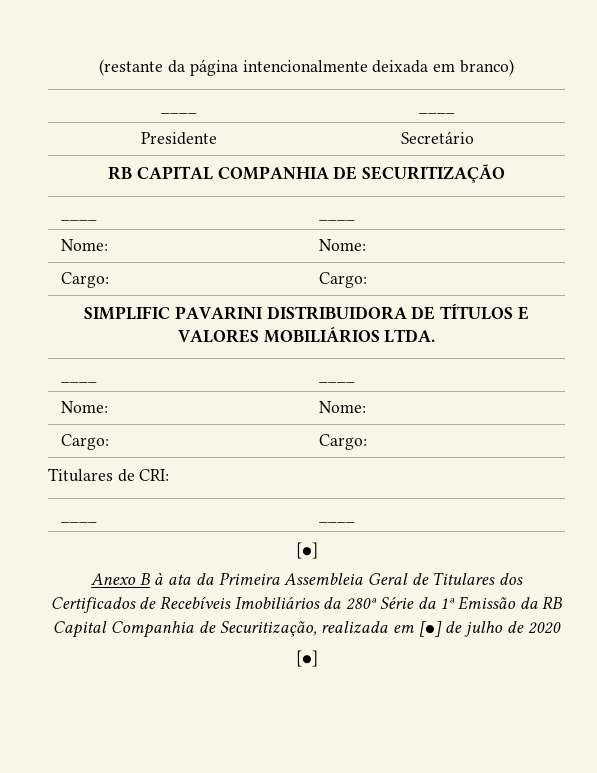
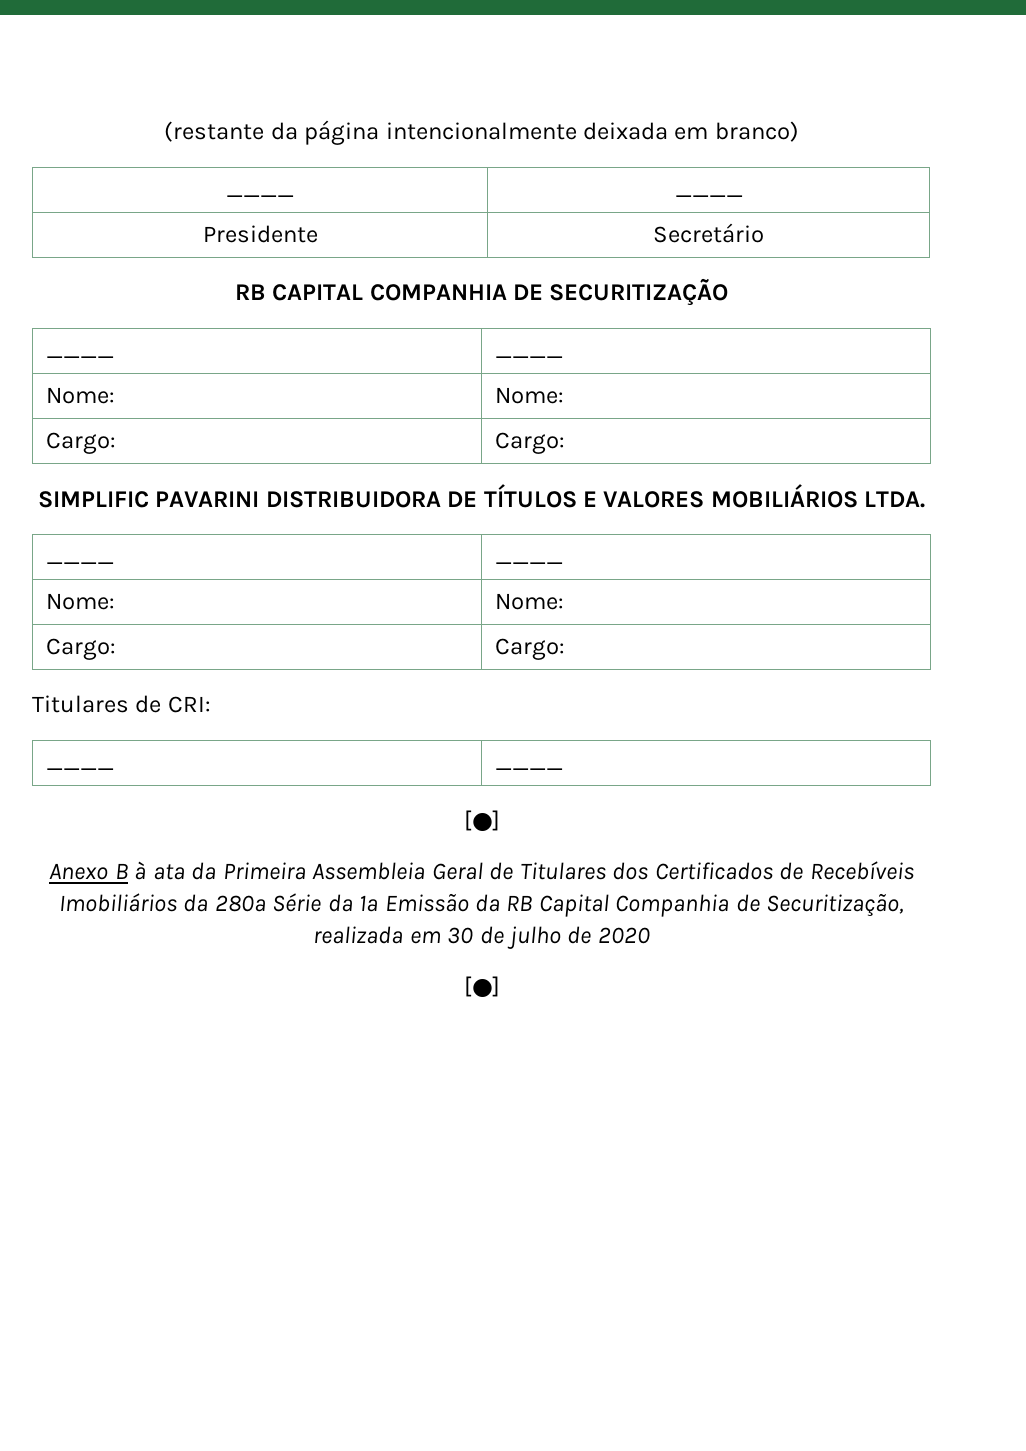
- Anexo B à ata da Primeira Assembleia Geral de Titulares dos Certificados de Recebíveis Imobiliários da 280ª Série da 1ª Emissão da RB Capital Companhia de Securitização, realizada em [●] de julho de 2020
+ Anexo B à ata da Primeira Assembleia Geral de Titulares dos Certificados de Recebíveis Imobiliários da 280ª Série da 1ª Emissão da RB Capital Companhia de Securitização, realizada em 30 de julho de 2020

